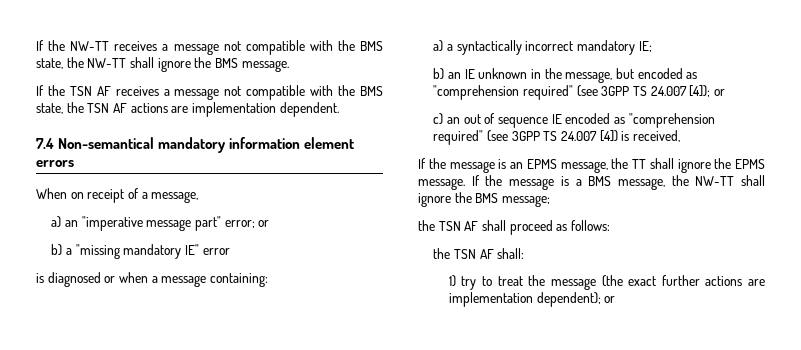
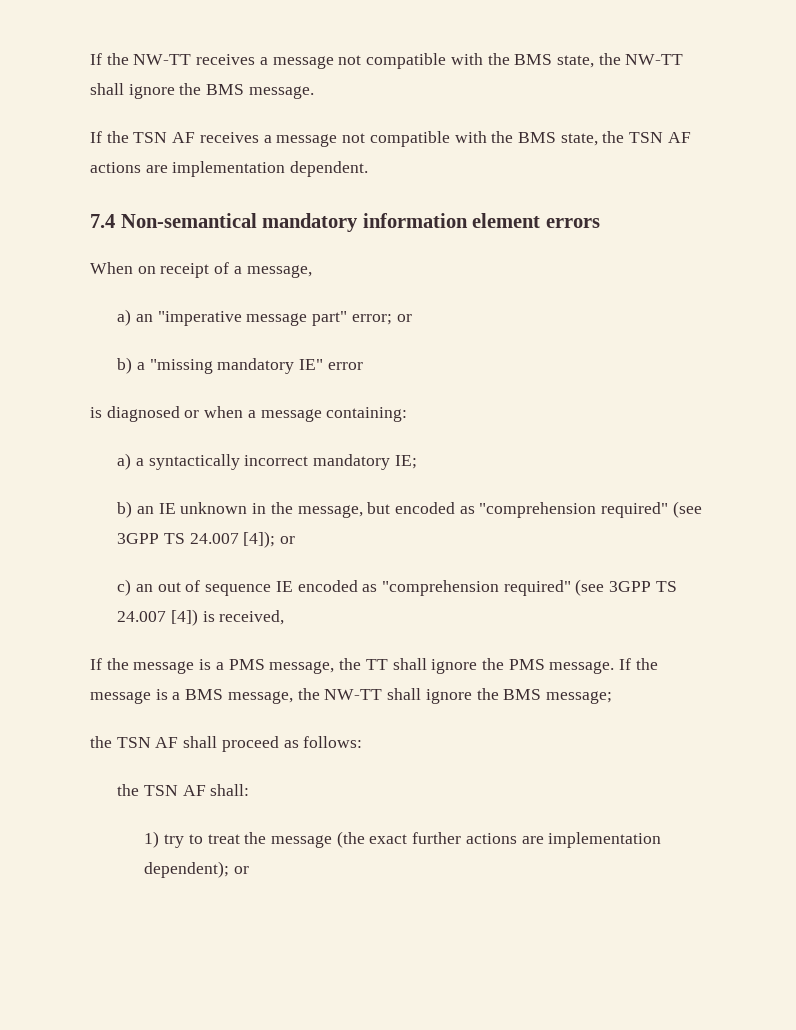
- If the message is an EPMS message, the TT shall ignore the EPMS message.
+ If the message is a PMS message, the TT shall ignore the PMS message.

